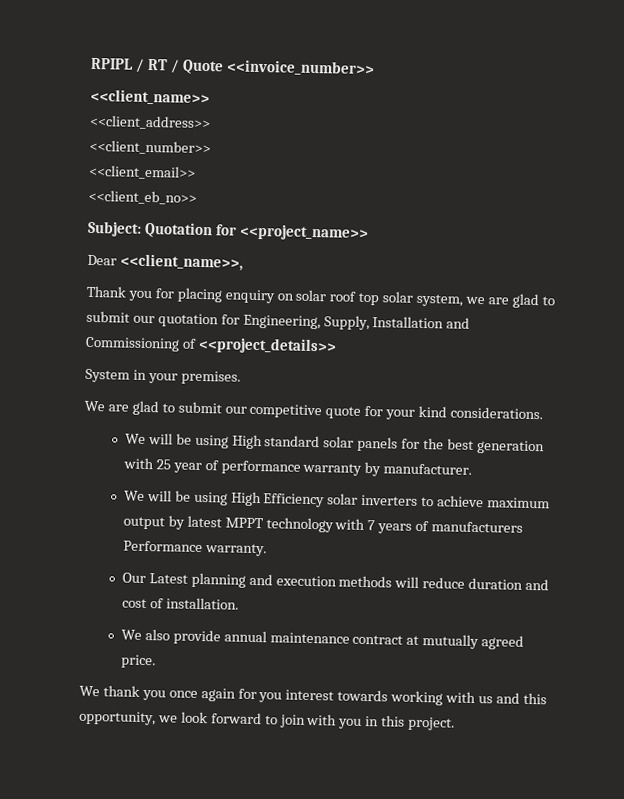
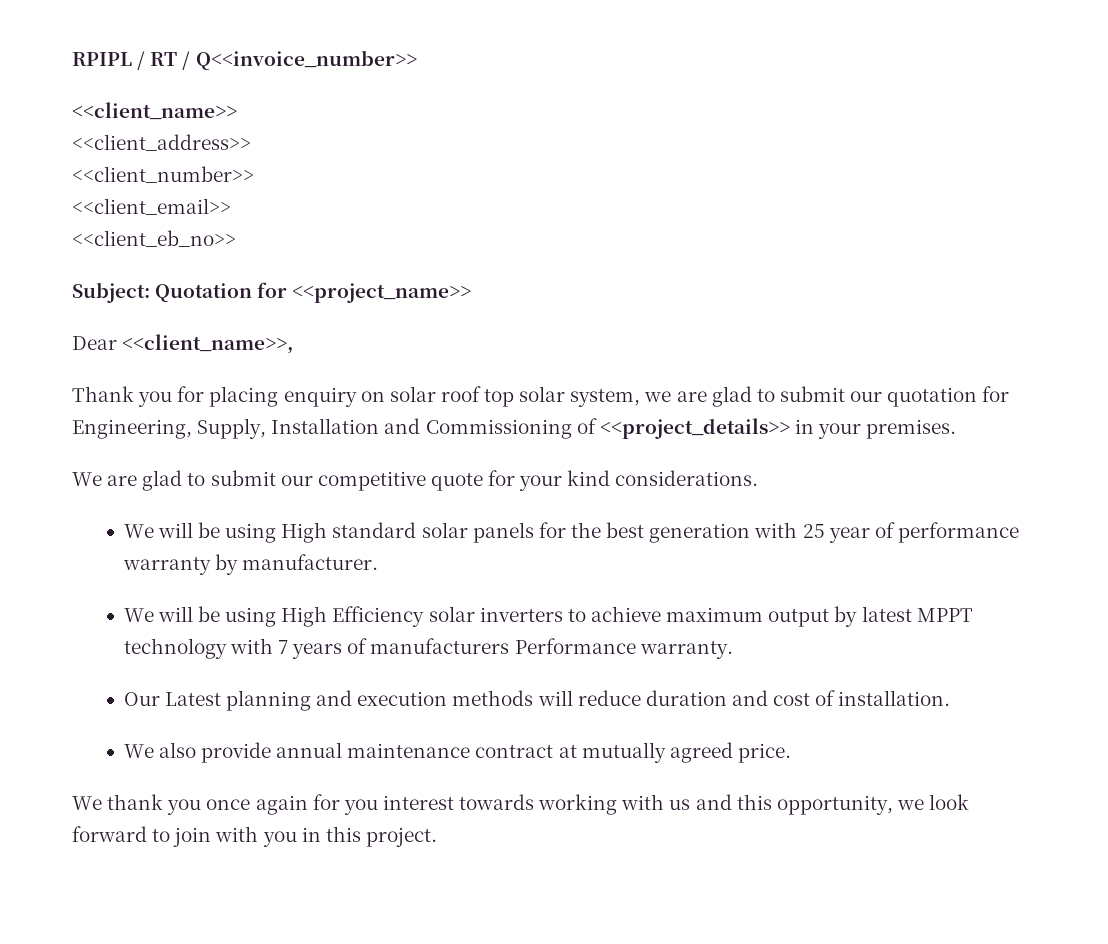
- RPIPL / RT / Quote <<invoice_number>>
+ RPIPL / RT / Q<<invoice_number>>
- Thank you for placing enquiry on solar roof top solar system, we are glad to submit our quotation for Engineering, Supply, Installation and Commissioning of <<project_details>>
- System in your premises.
+ Thank you for placing enquiry on solar roof top solar system, we are glad to submit our quotation for Engineering, Supply, Installation and Commissioning of <<project_details>> in your premises.

